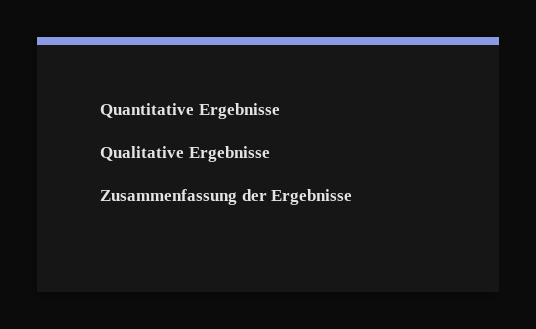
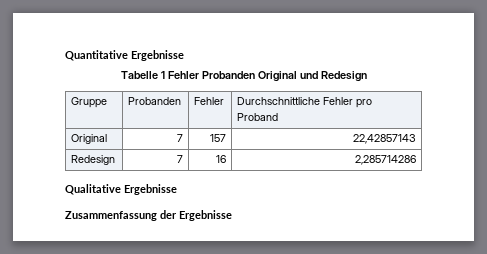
+ Tabelle 1 Fehler Probanden Original und Redesign
+ Gruppe | Probanden | Fehler | Durchschnittliche Fehler pro Proband
+ Original | 7 | 157 | 22,42857143
+ Redesign | 7 | 16 | 2,285714286

